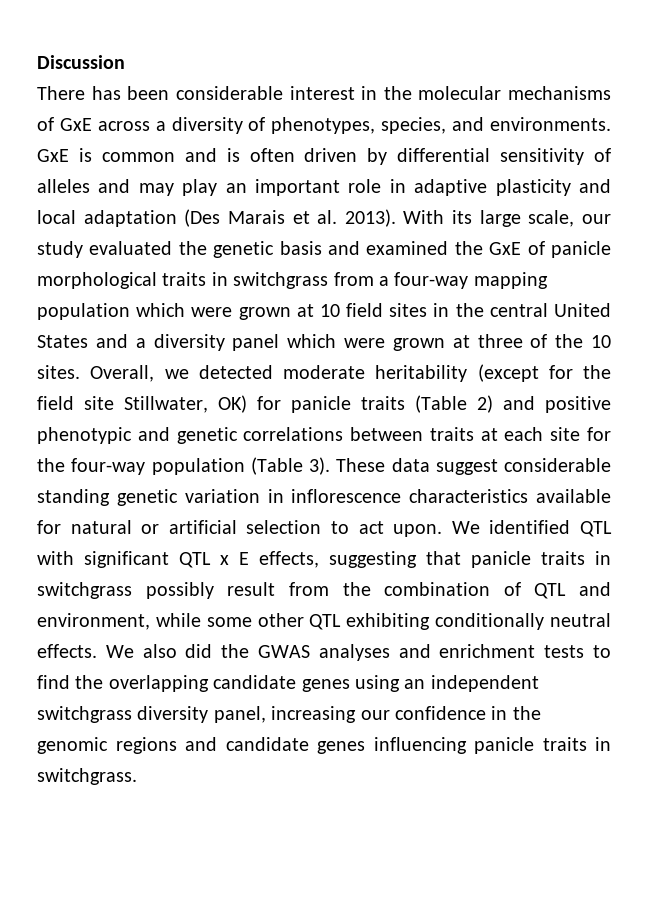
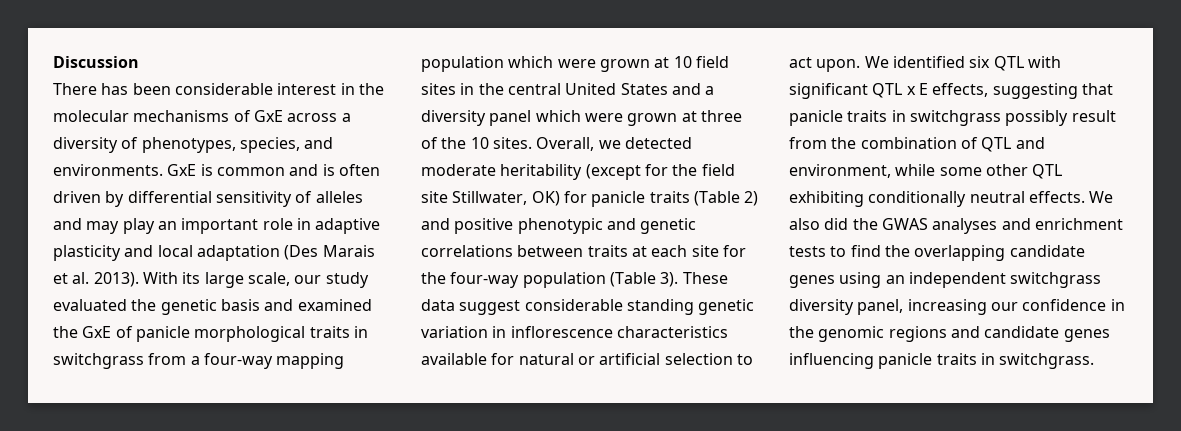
- We identified QTL with significant QTL x E effects, suggesting that panicle traits in switchgrass possibly result from the combination of QTL and environment, while some other QTL exhibiting conditionally neutral effects.
+ We identified six QTL with significant QTL x E effects, suggesting that panicle traits in switchgrass possibly result from the combination of QTL and environment, while some other QTL exhibiting conditionally neutral effects.

